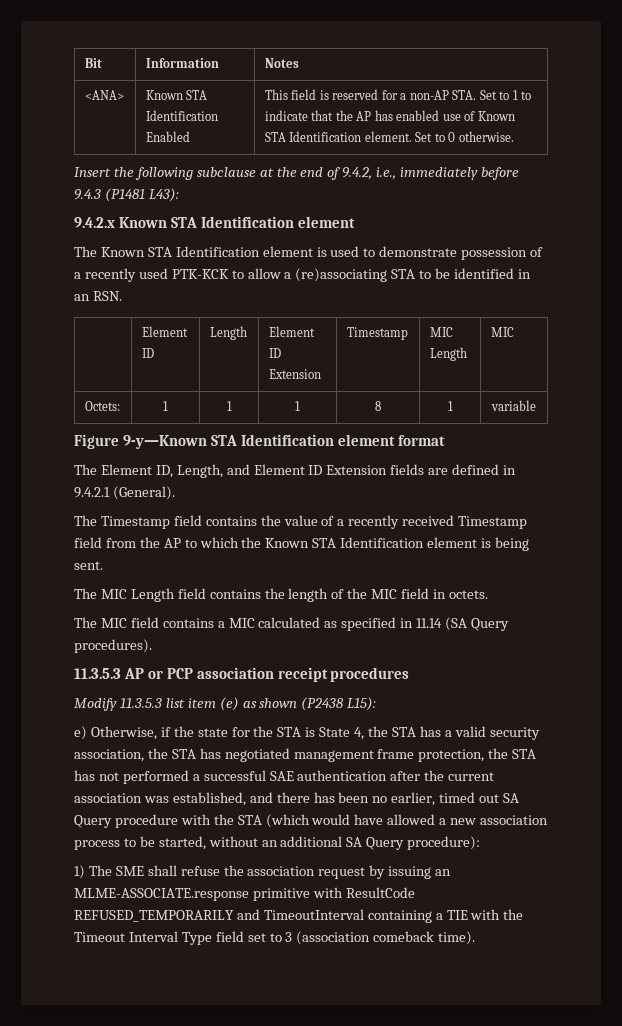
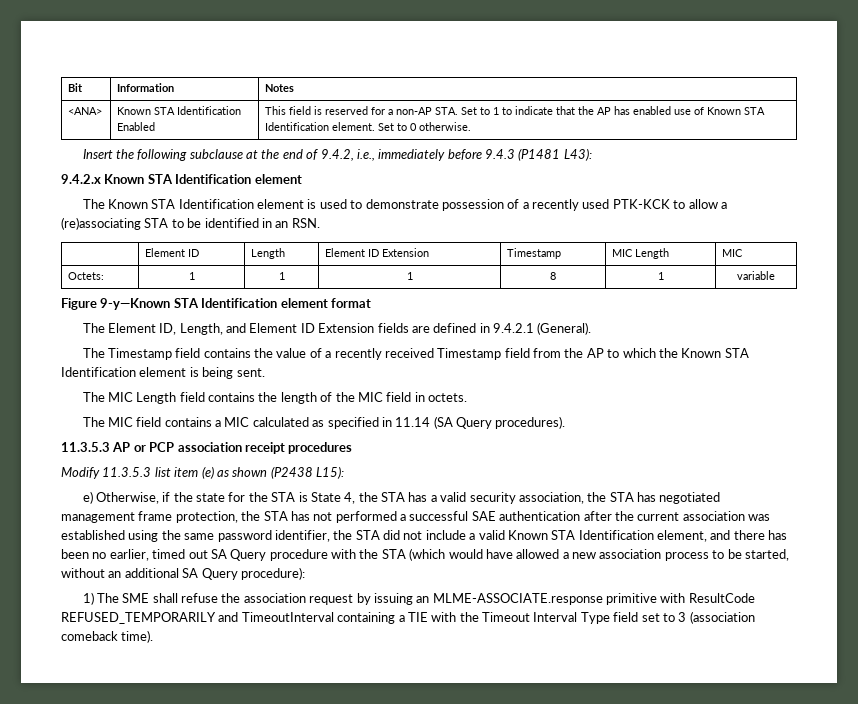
- e) Otherwise, if the state for the STA is State 4, the STA has a valid security association, the STA has negotiated management frame protection, the STA has not performed a successful SAE authentication after the current association was established, and there has been no earlier, timed out SA Query procedure with the STA (which would have allowed a new association process to be started, without an additional SA Query procedure):
+ e) Otherwise, if the state for the STA is State 4, the STA has a valid security association, the STA has negotiated management frame protection, the STA has not performed a successful SAE authentication after the current association was established using the same password identifier, the STA did not include a valid Known STA Identification element, and there has been no earlier, timed out SA Query procedure with the STA (which would have allowed a new association process to be started, without an additional SA Query procedure):

